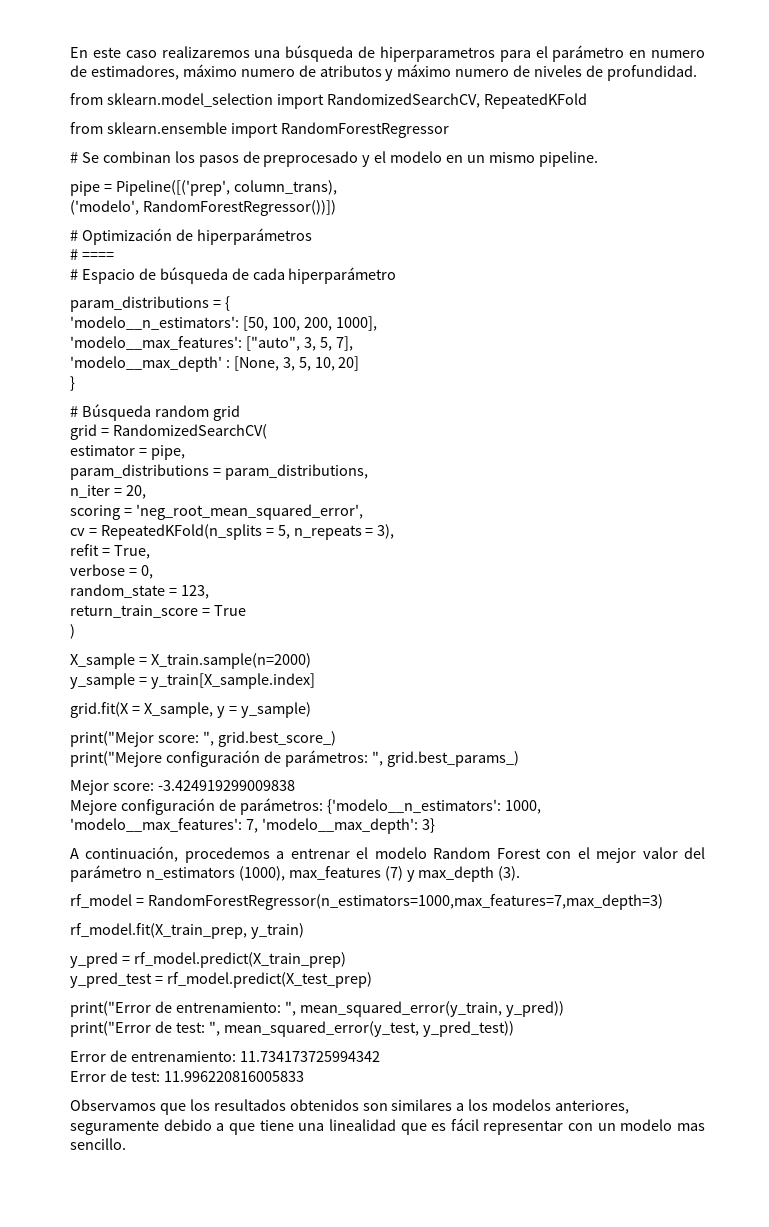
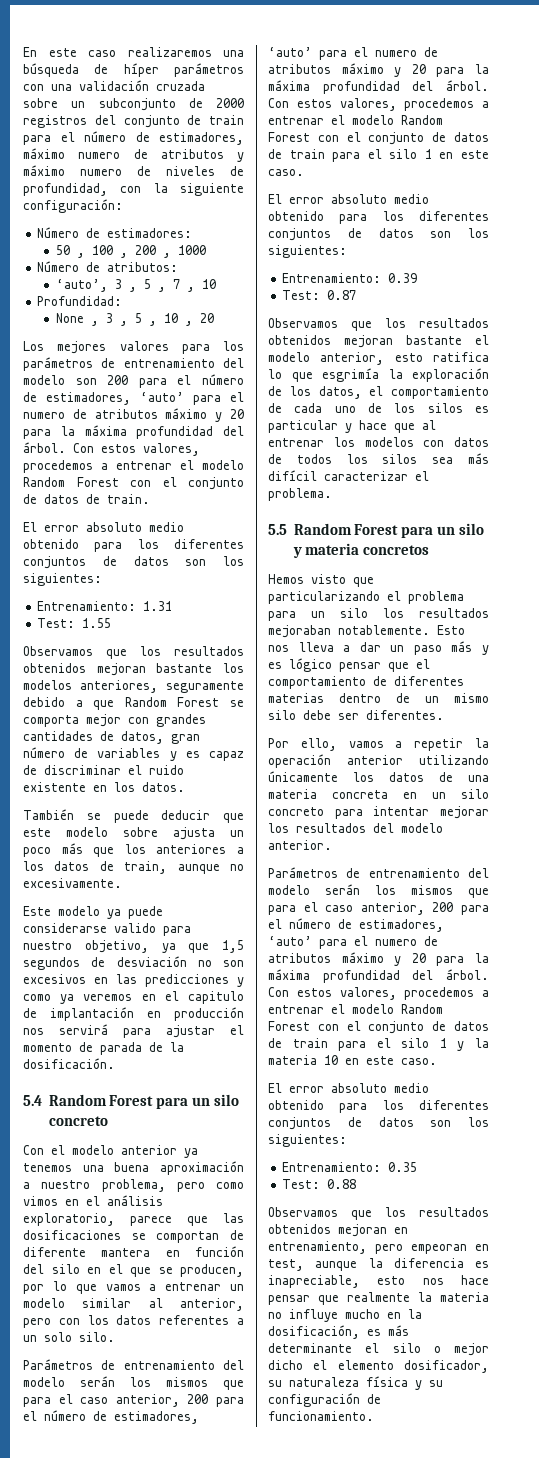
- En este caso realizaremos una búsqueda de hiperparametros para el parámetro en numero de estimadores, máximo numero de atributos y máximo numero de niveles de profundidad.
- from sklearn.model_selection import RandomizedSearchCV, RepeatedKFold
- from sklearn.ensemble import RandomForestRegressor
- # Se combinan los pasos de preprocesado y el modelo en un mismo pipeline.
- pipe = Pipeline([('prep', column_trans),
- ('modelo', RandomForestRegressor())])
- # Optimización de hiperparámetros
- # ====
- # Espacio de búsqueda de cada hiperparámetro
- param_distributions = {
- 'modelo__n_estimators': [50, 100, 200, 1000],
- 'modelo__max_features': ["auto", 3, 5, 7],
- 'modelo__max_depth' : [None, 3, 5, 10, 20]
- }
- # Búsqueda random grid
- grid = RandomizedSearchCV(
- estimator = pipe,
- param_distributions = param_distributions,
- n_iter = 20,
- scoring = 'neg_root_mean_squared_error',
- cv = RepeatedKFold(n_splits = 5, n_repeats = 3),
- refit = True,
- verbose = 0,
- random_state = 123,
- return_train_score = True
- )
- X_sample = X_train.sample(n=2000)
- y_sample = y_train[X_sample.index]
- grid.fit(X = X_sample, y = y_sample)
- print("Mejor score: ", grid.best_score_)
- print("Mejore configuración de parámetros: ", grid.best_params_)
- Mejor score: -3.424919299009838
- Mejore configuración de parámetros: {'modelo__n_estimators': 1000, 'modelo__max_features': 7, 'modelo__max_depth': 3}
- A continuación, procedemos a entrenar el modelo Random Forest con el mejor valor del parámetro n_estimators (1000), max_features (7) y max_depth (3).
- rf_model = RandomForestRegressor(n_estimators=1000,max_features=7,max_depth=3)
- rf_model.fit(X_train_prep, y_train)
- y_pred = rf_model.predict(X_train_prep)
- y_pred_test = rf_model.predict(X_test_prep)
- print("Error de entrenamiento: ", mean_squared_error(y_train, y_pred))
- print("Error de test: ", mean_squared_error(y_test, y_pred_test))
- Error de entrenamiento: 11.734173725994342
- Error de test: 11.996220816005833
- Observamos que los resultados obtenidos son similares a los modelos anteriores, seguramente debido a que tiene una linealidad que es fácil representar con un modelo mas sencillo.
+ En este caso realizaremos una búsqueda de híper parámetros con una validación cruzada sobre un subconjunto de 2000 registros del conjunto de train para el número de estimadores, máximo numero de atributos y máximo numero de niveles de profundidad, con la siguiente configuración:
+ Número de estimadores:
+ 50 , 100 , 200 , 1000
+ Número de atributos:
+ ‘auto’, 3 , 5 , 7 , 10
+ Profundidad:
+ None , 3 , 5 , 10 , 20
+ Los mejores valores para los parámetros de entrenamiento del modelo son 200 para el número de estimadores, ‘auto’ para el numero de atributos máximo y 20 para la máxima profundidad del árbol. Con estos valores, procedemos a entrenar el modelo Random Forest con el conjunto de datos de train.
+ El error absoluto medio obtenido para los diferentes conjuntos de datos son los siguientes:
+ Entrenamiento: 1.31
+ Test: 1.55
+ Observamos que los resultados obtenidos mejoran bastante los modelos anteriores, seguramente debido a que Random Forest se comporta mejor con grandes cantidades de datos, gran número de variables y es capaz de discriminar el ruido existente en los datos.
+ También se puede deducir que este modelo sobre ajusta un poco más que los anteriores a los datos de train, aunque no excesivamente.
+ Este modelo ya puede considerarse valido para nuestro objetivo, ya que 1,5 segundos de desviación no son excesivos en las predicciones y como ya veremos en el capitulo de implantación en producción nos servirá para ajustar el momento de parada de la dosificación.
+ 5.4 Random Forest para un silo concreto
+ Con el modelo anterior ya tenemos una buena aproximación a nuestro problema, pero como vimos en el análisis exploratorio, parece que las dosificaciones se comportan de diferente mantera en función del silo en el que se producen, por lo que vamos a entrenar un modelo similar al anterior, pero con los datos referentes a un solo silo.
+ Parámetros de entrenamiento del modelo serán los mismos que para el caso anterior, 200 para el número de estimadores, ‘auto’ para el numero de atributos máximo y 20 para la máxima profundidad del árbol. Con estos valores, procedemos a entrenar el modelo Random Forest con el conjunto de datos de train para el silo 1 en este caso.
+ El error absoluto medio obtenido para los diferentes conjuntos de datos son los siguientes:
+ Entrenamiento: 0.39
+ Test: 0.87
+ Observamos que los resultados obtenidos mejoran bastante el modelo anterior, esto ratifica lo que esgrimía la exploración de los datos, el comportamiento de cada uno de los silos es particular y hace que al entrenar los modelos con datos de todos los silos sea más difícil caracterizar el problema.
+ 5.5 Random Forest para un silo y materia concretos
+ Hemos visto que particularizando el problema para un silo los resultados mejoraban notablemente. Esto nos lleva a dar un paso más y es lógico pensar que el comportamiento de diferentes materias dentro de un mismo silo debe ser diferentes.
+ Por ello, vamos a repetir la operación anterior utilizando únicamente los datos de una materia concreta en un silo concreto para intentar mejorar los resultados del modelo anterior.
+ Parámetros de entrenamiento del modelo serán los mismos que para el caso anterior, 200 para el número de estimadores, ‘auto’ para el numero de atributos máximo y 20 para la máxima profundidad del árbol. Con estos valores, procedemos a entrenar el modelo Random Forest con el conjunto de datos de train para el silo 1 y la materia 10 en este caso.
+ El error absoluto medio obtenido para los diferentes conjuntos de datos son los siguientes:
+ Entrenamiento: 0.35
+ Test: 0.88
+ Observamos que los resultados obtenidos mejoran en entrenamiento, pero empeoran en test, aunque la diferencia es inapreciable, esto nos hace pensar que realmente la materia no influye mucho en la dosificación, es más determinante el silo o mejor dicho el elemento dosificador, su naturaleza física y su configuración de funcionamiento.

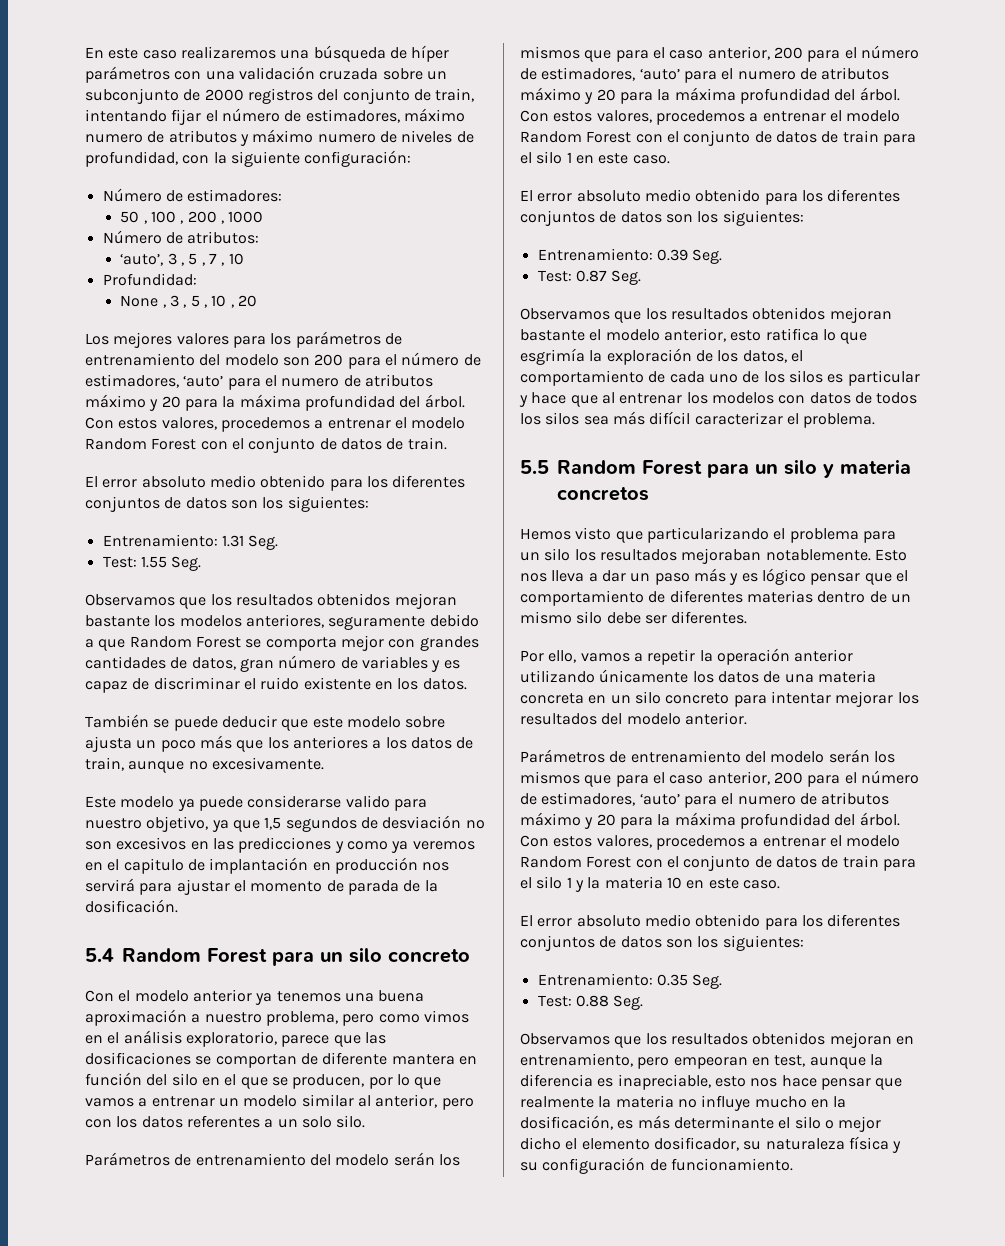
- En este caso realizaremos una búsqueda de híper parámetros con una validación cruzada sobre un subconjunto de 2000 registros del conjunto de train para el número de estimadores, máximo numero de atributos y máximo numero de niveles de profundidad, con la siguiente configuración:
+ En este caso realizaremos una búsqueda de híper parámetros con una validación cruzada sobre un subconjunto de 2000 registros del conjunto de train, intentando fijar el número de estimadores, máximo numero de atributos y máximo numero de niveles de profundidad, con la siguiente configuración:
- Entrenamiento: 1.31
+ Entrenamiento: 1.31 Seg.
- Test: 1.55
+ Test: 1.55 Seg.
- Entrenamiento: 0.39
+ Entrenamiento: 0.39 Seg.
- Test: 0.87
+ Test: 0.87 Seg.
- Entrenamiento: 0.35
+ Entrenamiento: 0.35 Seg.
- Test: 0.88
+ Test: 0.88 Seg.

